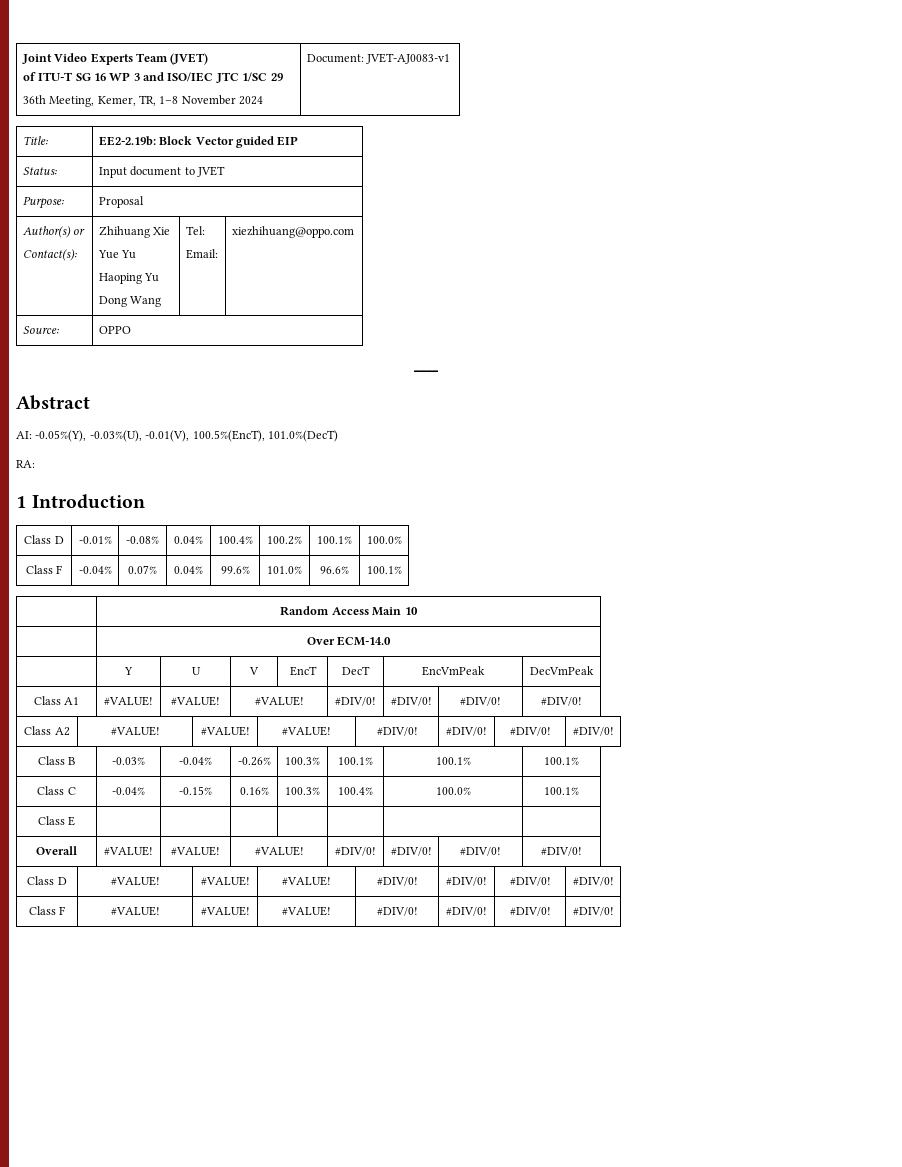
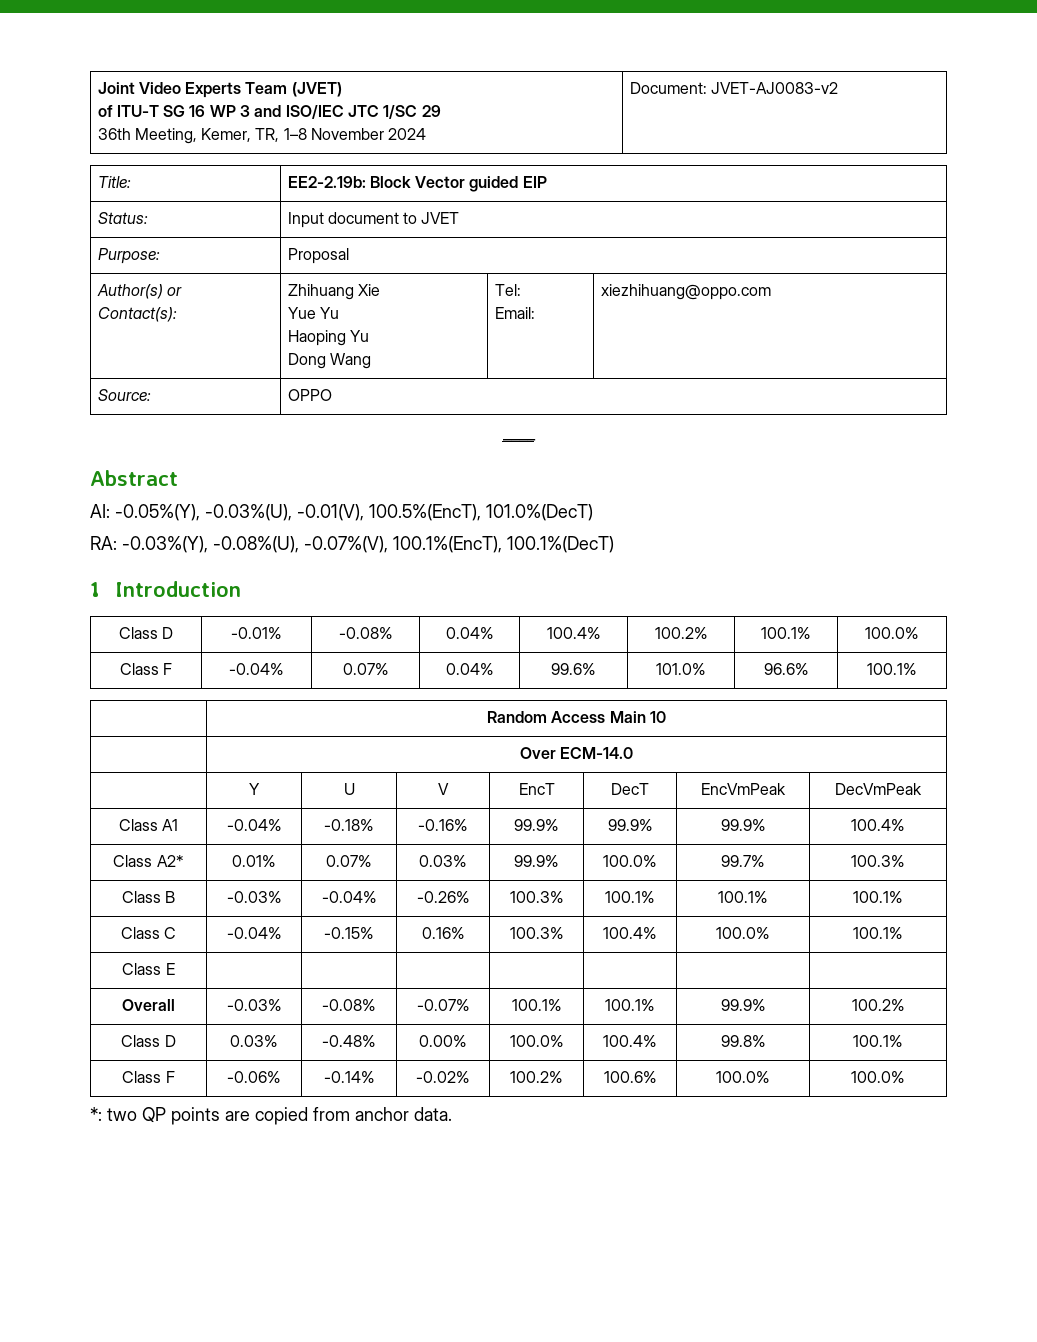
  Joint Video Experts Team (JVET)
  of ITU-T SG 16 WP 3 and ISO/IEC JTC 1/SC 29
- 36th Meeting, Kemer, TR, 1–8 November 2024 | Document: JVET-AJ0083-v1
+ 36th Meeting, Kemer, TR, 1–8 November 2024 | Document: JVET-AJ0083-v2
- RA:
+ RA: -0.03%(Y), -0.08%(U), -0.07%(V), 100.1%(EncT), 100.1%(DecT)
- Class A1 | #VALUE! | #VALUE! | #VALUE! | #DIV/0! | #DIV/0! | #DIV/0! | #DIV/0!
- Class A2 | #VALUE! | #VALUE! | #VALUE! | #DIV/0! | #DIV/0! | #DIV/0! | #DIV/0!
+ Class A1 | -0.04% | -0.18% | -0.16% | 99.9% | 99.9% | 99.9% | 100.4%
+ Class A2* | 0.01% | 0.07% | 0.03% | 99.9% | 100.0% | 99.7% | 100.3%
- Overall | #VALUE! | #VALUE! | #VALUE! | #DIV/0! | #DIV/0! | #DIV/0! | #DIV/0!
- Class D | #VALUE! | #VALUE! | #VALUE! | #DIV/0! | #DIV/0! | #DIV/0! | #DIV/0!
- Class F | #VALUE! | #VALUE! | #VALUE! | #DIV/0! | #DIV/0! | #DIV/0! | #DIV/0!
+ Overall | -0.03% | -0.08% | -0.07% | 100.1% | 100.1% | 99.9% | 100.2%
+ Class D | 0.03% | -0.48% | 0.00% | 100.0% | 100.4% | 99.8% | 100.1%
+ Class F | -0.06% | -0.14% | -0.02% | 100.2% | 100.6% | 100.0% | 100.0%
+ *: two QP points are copied from anchor data.

